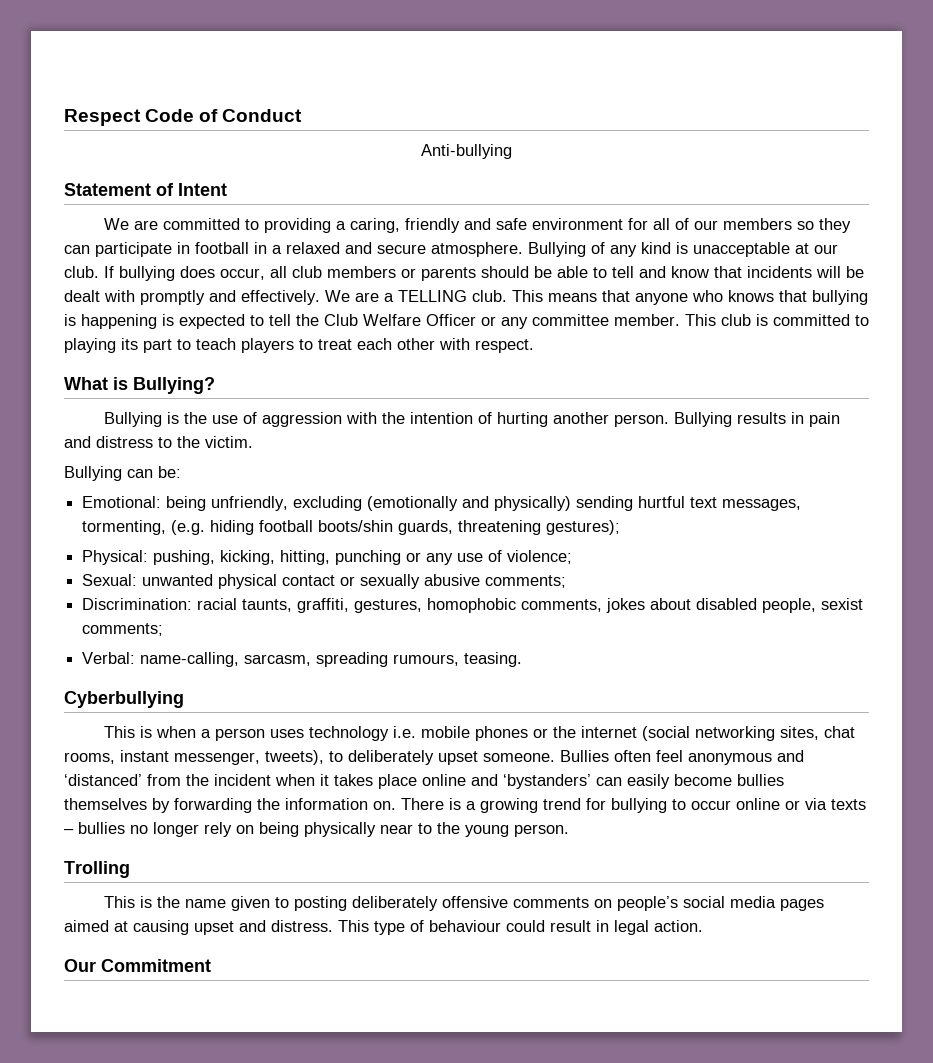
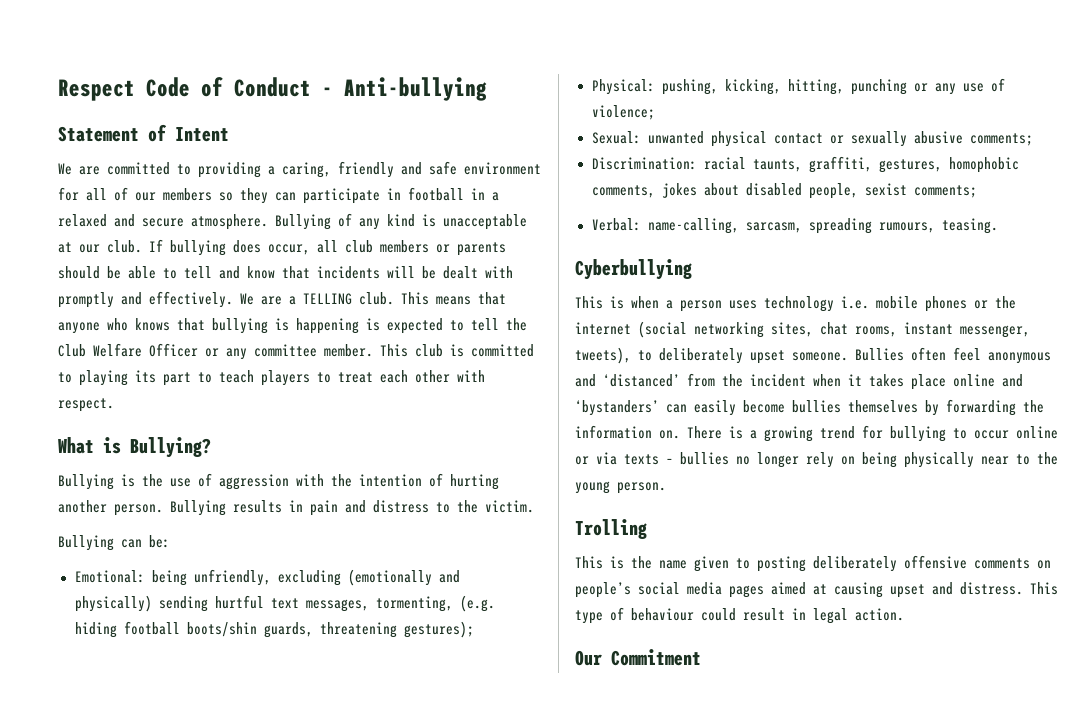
- Respect Code of Conduct
- Anti-bullying
+ Respect Code of Conduct - Anti-bullying

